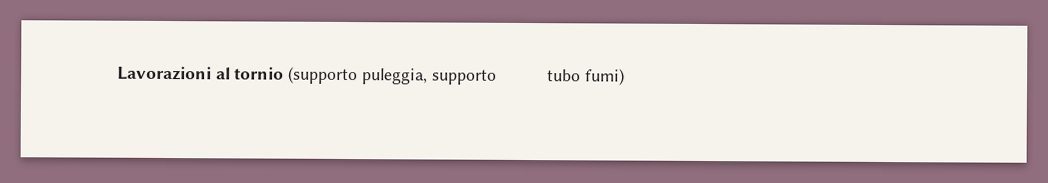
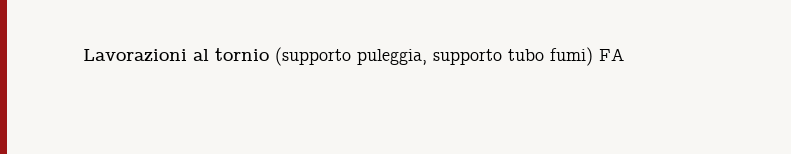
- Lavorazioni al tornio (supporto puleggia, supporto tubo fumi)
+ Lavorazioni al tornio (supporto puleggia, supporto tubo fumi) FA

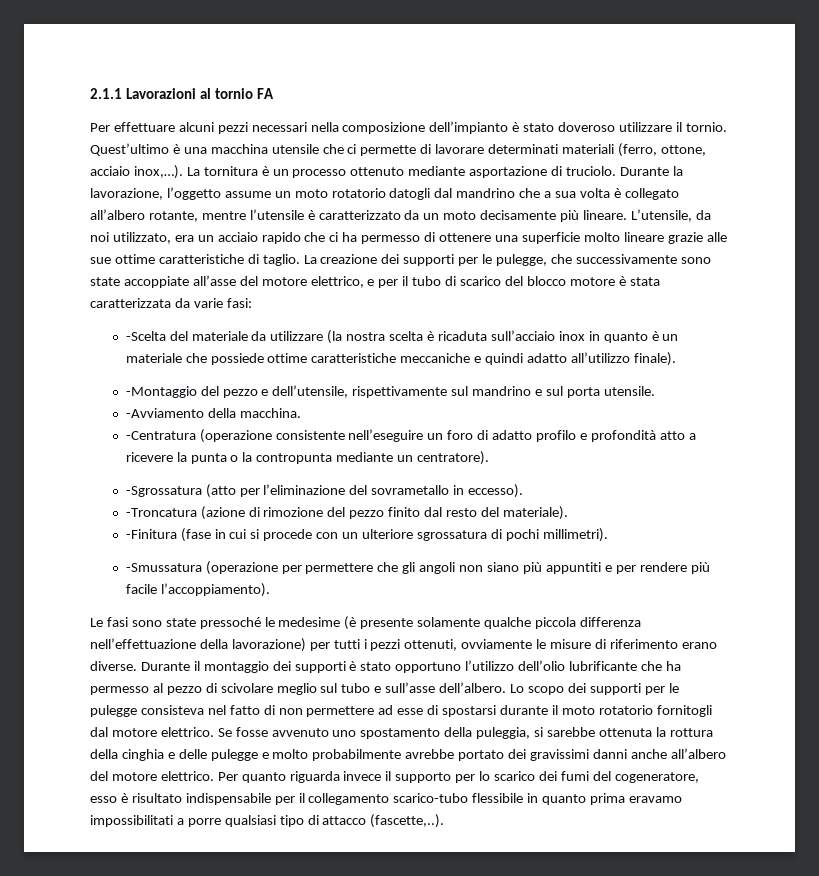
- Lavorazioni al tornio (supporto puleggia, supporto tubo fumi) FA
+ 2.1.1 Lavorazioni al tornio FA
+ Per effettuare alcuni pezzi necessari nella composizione dell’impianto è stato doveroso utilizzare il tornio. Quest’ultimo è una macchina utensile che ci permette di lavorare determinati materiali (ferro, ottone, acciaio inox,…). La tornitura è un processo ottenuto mediante asportazione di truciolo. Durante la lavorazione, l’oggetto assume un moto rotatorio datogli dal mandrino che a sua volta è collegato all’albero rotante, mentre l’utensile è caratterizzato da un moto decisamente più lineare. L’utensile, da noi utilizzato, era un acciaio rapido che ci ha permesso di ottenere una superficie molto lineare grazie alle sue ottime caratteristiche di taglio. La creazione dei supporti per le pulegge, che successivamente sono state accoppiate all’asse del motore elettrico, e per il tubo di scarico del blocco motore è stata caratterizzata da varie fasi:
+ -Scelta del materiale da utilizzare (la nostra scelta è ricaduta sull’acciaio inox in quanto è un materiale che possiede ottime caratteristiche meccaniche e quindi adatto all’utilizzo finale).
+ -Montaggio del pezzo e dell’utensile, rispettivamente sul mandrino e sul porta utensile.
+ -Avviamento della macchina.
+ -Centratura (operazione consistente nell’eseguire un foro di adatto profilo e profondità atto a ricevere la punta o la contropunta mediante un centratore).
+ -Sgrossatura (atto per l’eliminazione del sovrametallo in eccesso).
+ -Troncatura (azione di rimozione del pezzo finito dal resto del materiale).
+ -Finitura (fase in cui si procede con un ulteriore sgrossatura di pochi millimetri).
+ -Smussatura (operazione per permettere che gli angoli non siano più appuntiti e per rendere più facile l’accoppiamento).
+ Le fasi sono state pressoché le medesime (è presente solamente qualche piccola differenza nell’effettuazione della lavorazione) per tutti i pezzi ottenuti, ovviamente le misure di riferimento erano diverse. Durante il montaggio dei supporti è stato opportuno l’utilizzo dell’olio lubrificante che ha permesso al pezzo di scivolare meglio sul tubo e sull’asse dell’albero. Lo scopo dei supporti per le pulegge consisteva nel fatto di non permettere ad esse di spostarsi durante il moto rotatorio fornitogli dal motore elettrico. Se fosse avvenuto uno spostamento della puleggia, si sarebbe ottenuta la rottura della cinghia e delle pulegge e molto probabilmente avrebbe portato dei gravissimi danni anche all’albero del motore elettrico. Per quanto riguarda invece il supporto per lo scarico dei fumi del cogeneratore, esso è risultato indispensabile per il collegamento scarico-tubo flessibile in quanto prima eravamo impossibilitati a porre qualsiasi tipo di attacco (fascette,..).

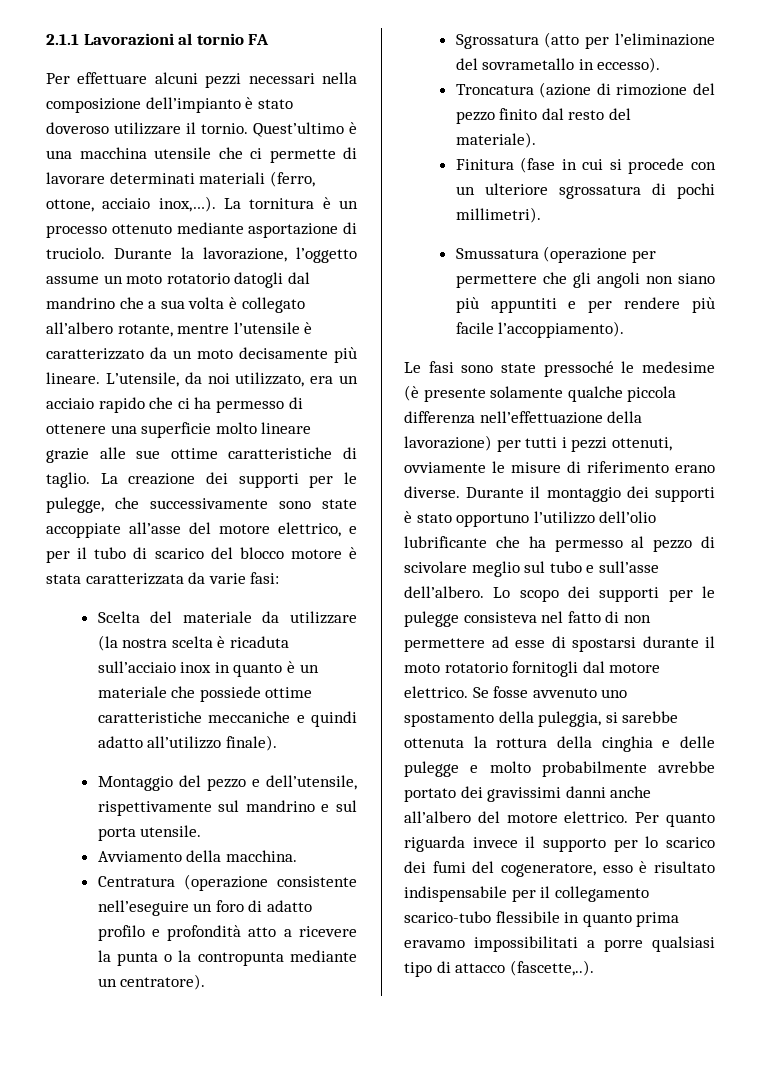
- -Scelta del materiale da utilizzare (la nostra scelta è ricaduta sull’acciaio inox in quanto è un materiale che possiede ottime caratteristiche meccaniche e quindi adatto all’utilizzo finale).
+ Scelta del materiale da utilizzare (la nostra scelta è ricaduta sull’acciaio inox in quanto è un materiale che possiede ottime caratteristiche meccaniche e quindi adatto all’utilizzo finale).
- -Montaggio del pezzo e dell’utensile, rispettivamente sul mandrino e sul porta utensile.
+ Montaggio del pezzo e dell’utensile, rispettivamente sul mandrino e sul porta utensile.
- -Avviamento della macchina.
+ Avviamento della macchina.
- -Centratura (operazione consistente nell’eseguire un foro di adatto profilo e profondità atto a ricevere la punta o la contropunta mediante un centratore).
+ Centratura (operazione consistente nell’eseguire un foro di adatto profilo e profondità atto a ricevere la punta o la contropunta mediante un centratore).
- -Sgrossatura (atto per l’eliminazione del sovrametallo in eccesso).
+ Sgrossatura (atto per l’eliminazione del sovrametallo in eccesso).
- -Troncatura (azione di rimozione del pezzo finito dal resto del materiale).
+ Troncatura (azione di rimozione del pezzo finito dal resto del materiale).
- -Finitura (fase in cui si procede con un ulteriore sgrossatura di pochi millimetri).
+ Finitura (fase in cui si procede con un ulteriore sgrossatura di pochi millimetri).
- -Smussatura (operazione per permettere che gli angoli non siano più appuntiti e per rendere più facile l’accoppiamento).
+ Smussatura (operazione per permettere che gli angoli non siano più appuntiti e per rendere più facile l’accoppiamento).

